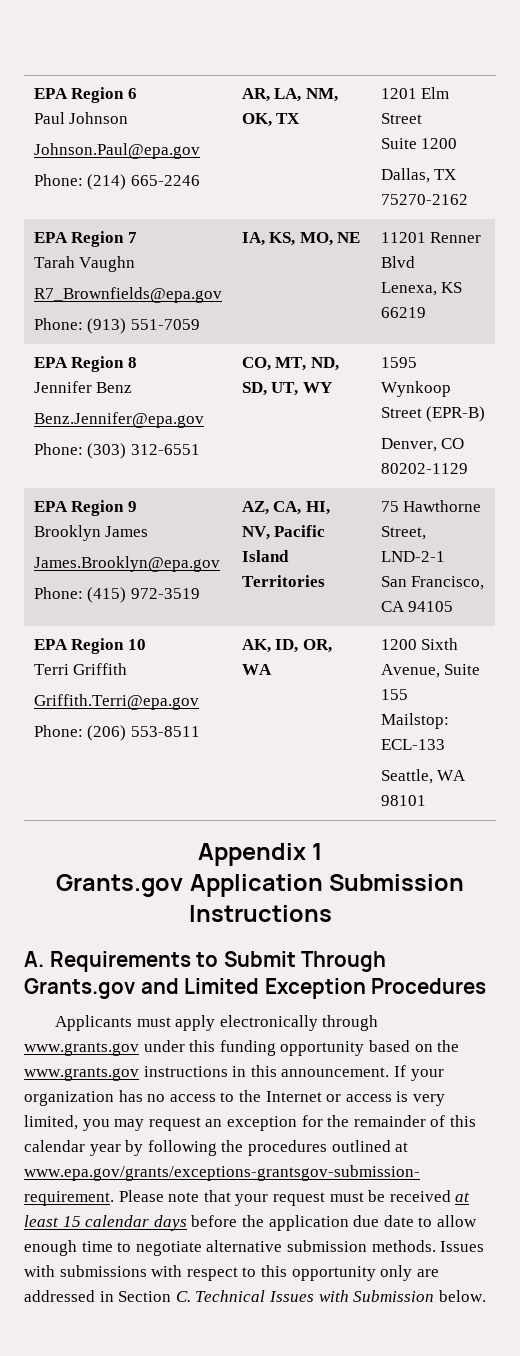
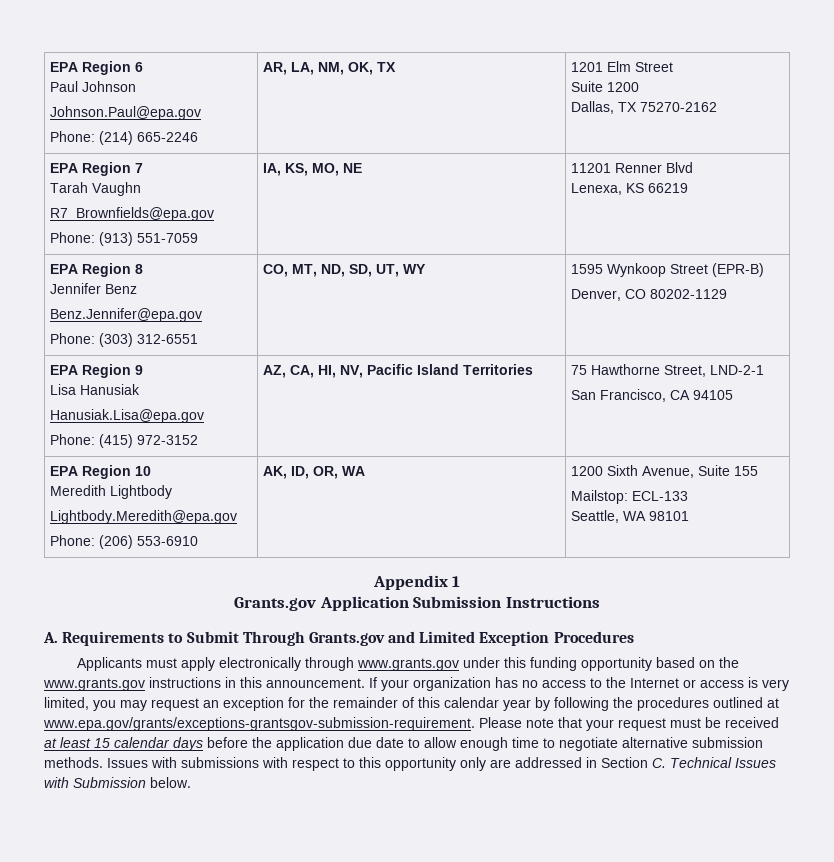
  EPA Region 9
- Brooklyn James
- James.Brooklyn@epa.gov
- Phone: (415) 972-3519 | AZ, CA, HI, NV, Pacific Island Territories | 75 Hawthorne Street, LND-2-1
+ Lisa Hanusiak
+ Hanusiak.Lisa@epa.gov
+ Phone: (415) 972-3152 | AZ, CA, HI, NV, Pacific Island Territories | 75 Hawthorne Street, LND-2-1
  EPA Region 10
- Terri Griffith
- Griffith.Terri@epa.gov
- Phone: (206) 553-8511 | AK, ID, OR, WA | 1200 Sixth Avenue, Suite 155
+ Meredith Lightbody
+ Lightbody.Meredith@epa.gov
+ Phone: (206) 553-6910 | AK, ID, OR, WA | 1200 Sixth Avenue, Suite 155

